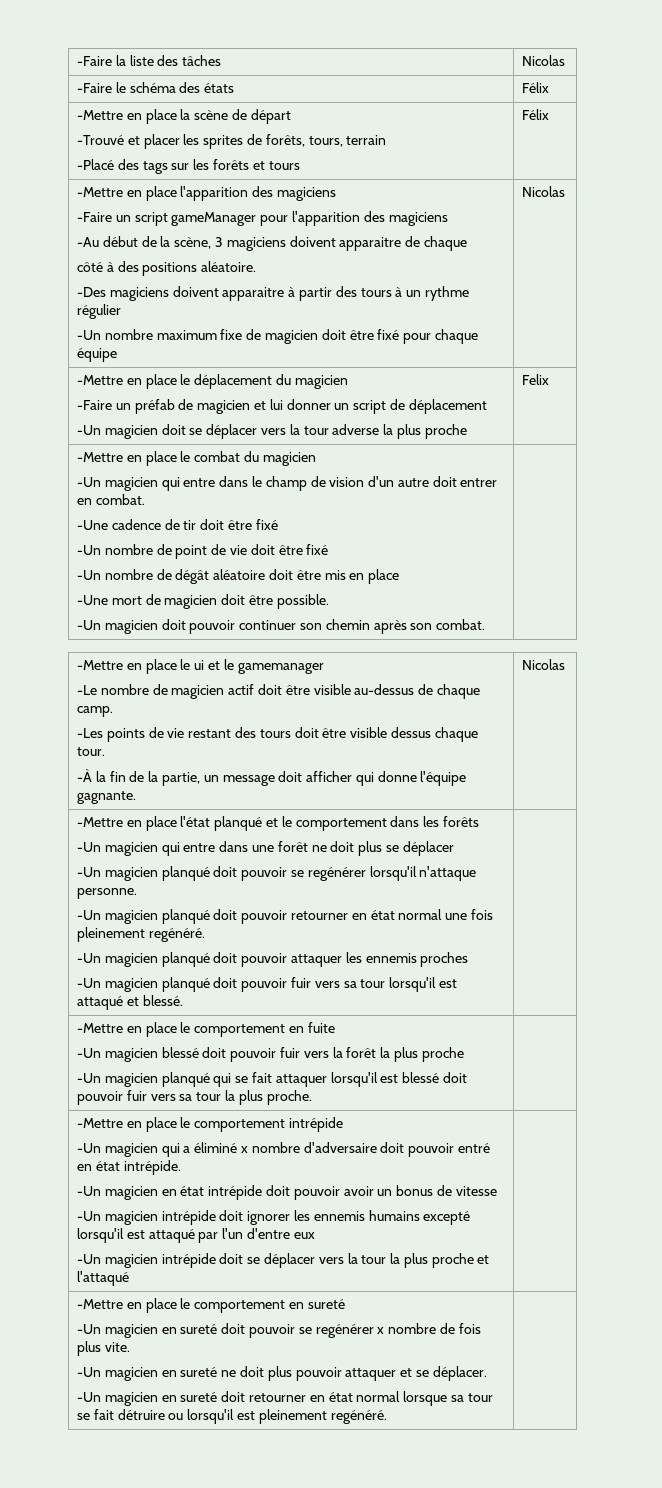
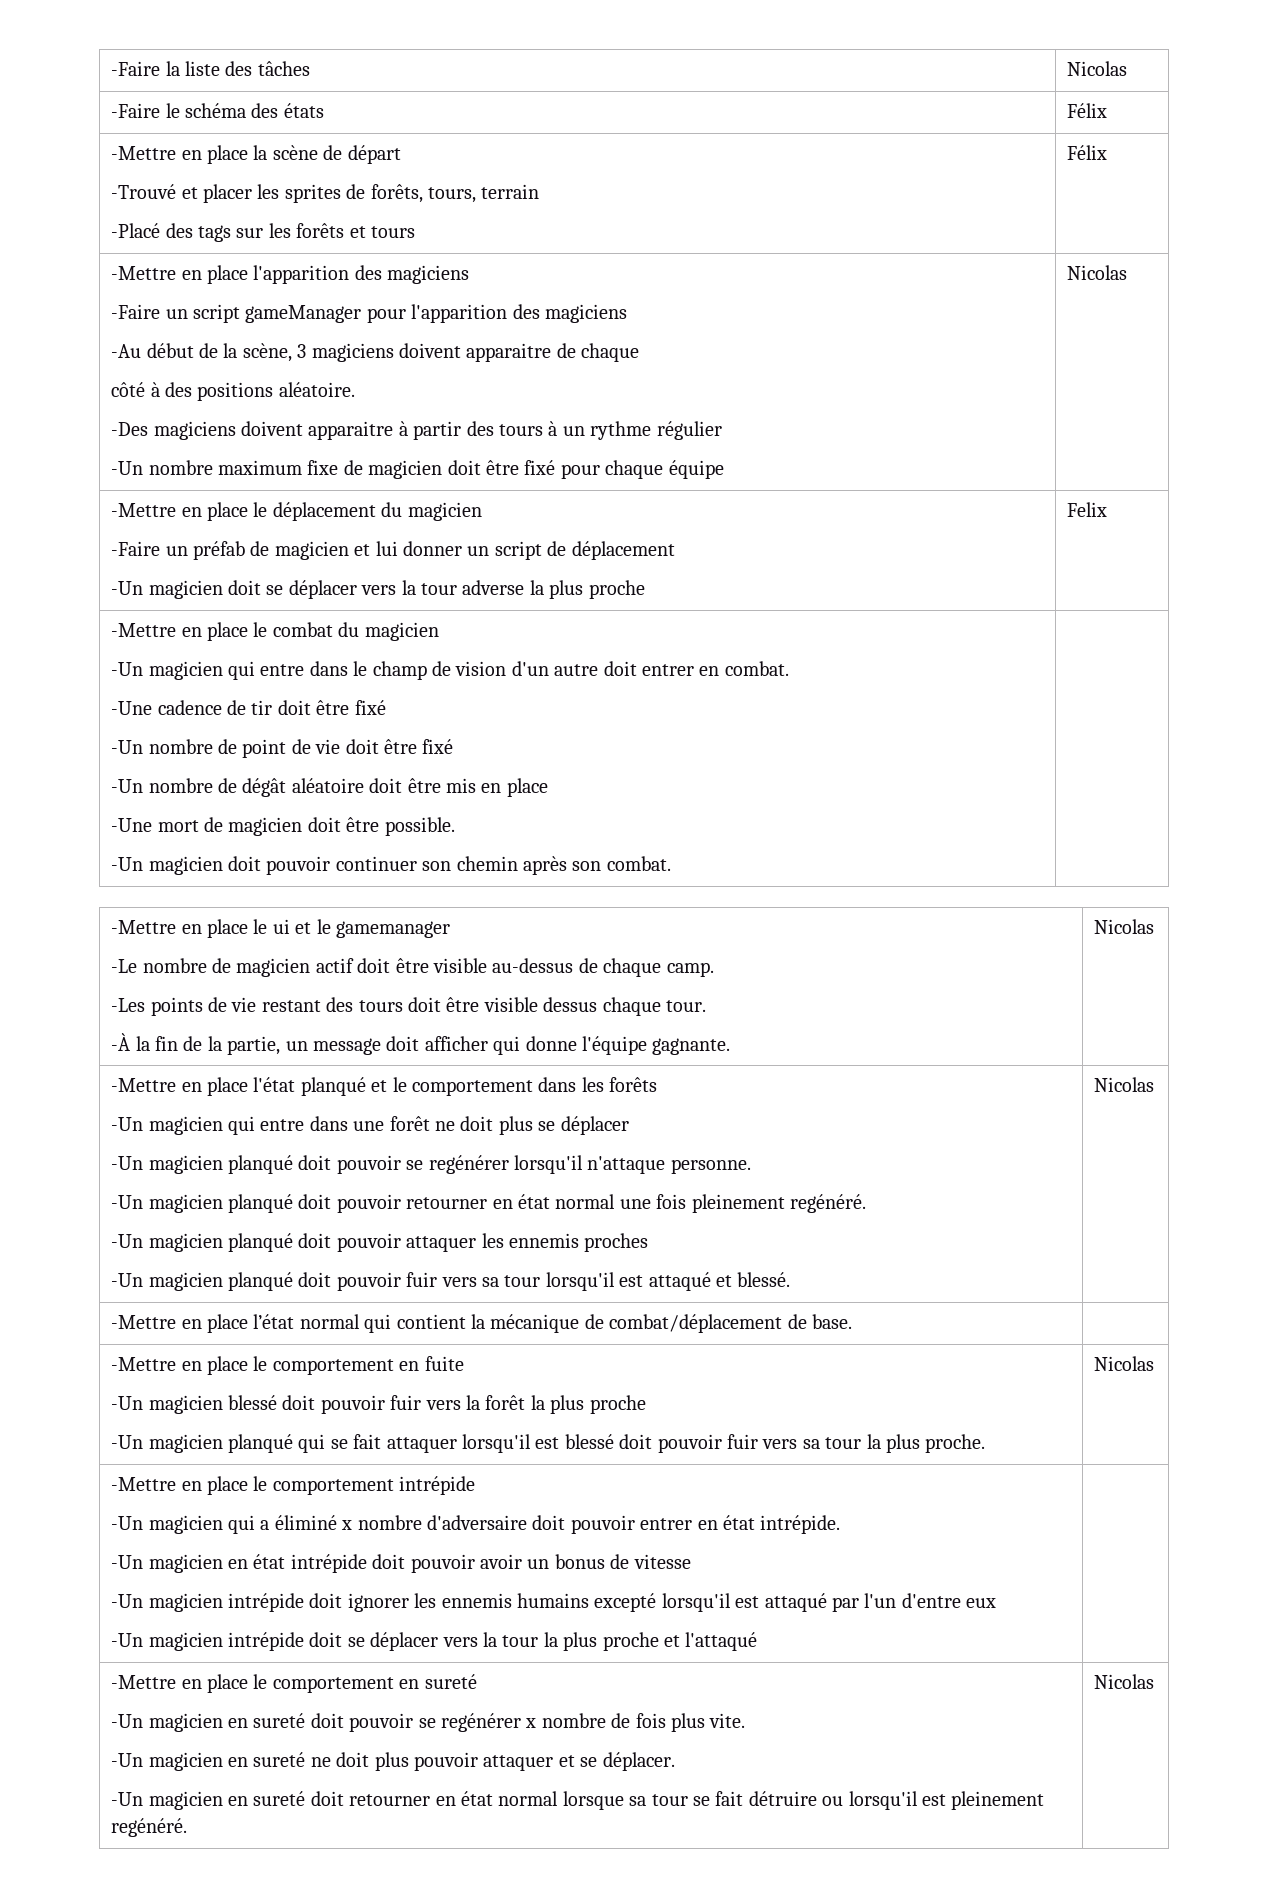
- -Un magicien planqué doit pouvoir fuir vers sa tour lorsqu'il est attaqué et blessé.
+ -Un magicien planqué doit pouvoir fuir vers sa tour lorsqu'il est attaqué et blessé. | Nicolas
+ -Mettre en place l’état normal qui contient la mécanique de combat/déplacement de base. |
  -Mettre en place le comportement en fuite
  -Un magicien blessé doit pouvoir fuir vers la forêt la plus proche
- -Un magicien planqué qui se fait attaquer lorsqu'il est blessé doit pouvoir fuir vers sa tour la plus proche. |
+ -Un magicien planqué qui se fait attaquer lorsqu'il est blessé doit pouvoir fuir vers sa tour la plus proche. | Nicolas
- -Un magicien qui a éliminé x nombre d'adversaire doit pouvoir entré en état intrépide.
+ -Un magicien qui a éliminé x nombre d'adversaire doit pouvoir entrer en état intrépide.
- -Un magicien en sureté doit retourner en état normal lorsque sa tour se fait détruire ou lorsqu'il est pleinement regénéré.
+ -Un magicien en sureté doit retourner en état normal lorsque sa tour se fait détruire ou lorsqu'il est pleinement regénéré. | Nicolas

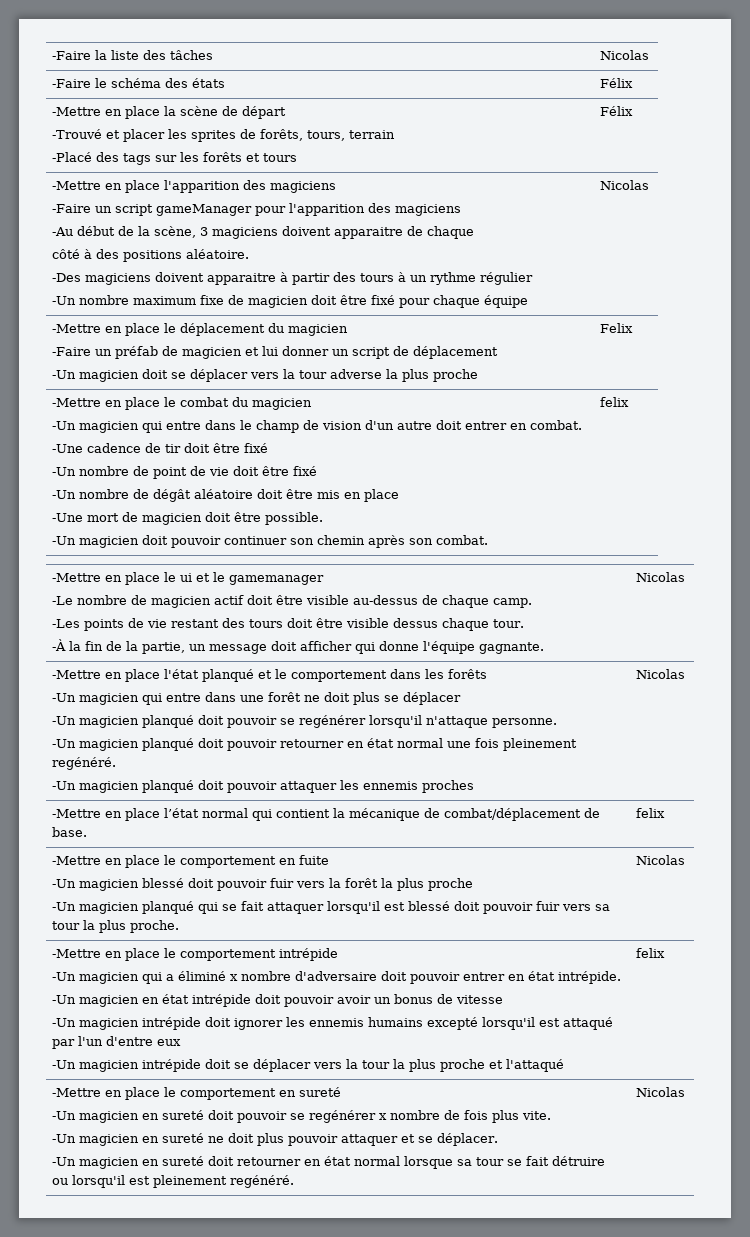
- -Un magicien doit pouvoir continuer son chemin après son combat.
+ -Un magicien doit pouvoir continuer son chemin après son combat. | felix
- -Un magicien planqué doit pouvoir fuir vers sa tour lorsqu'il est attaqué et blessé.
- -Mettre en place l’état normal qui contient la mécanique de combat/déplacement de base. |
+ -Mettre en place l’état normal qui contient la mécanique de combat/déplacement de base. | felix
- -Un magicien intrépide doit se déplacer vers la tour la plus proche et l'attaqué
+ -Un magicien intrépide doit se déplacer vers la tour la plus proche et l'attaqué | felix

